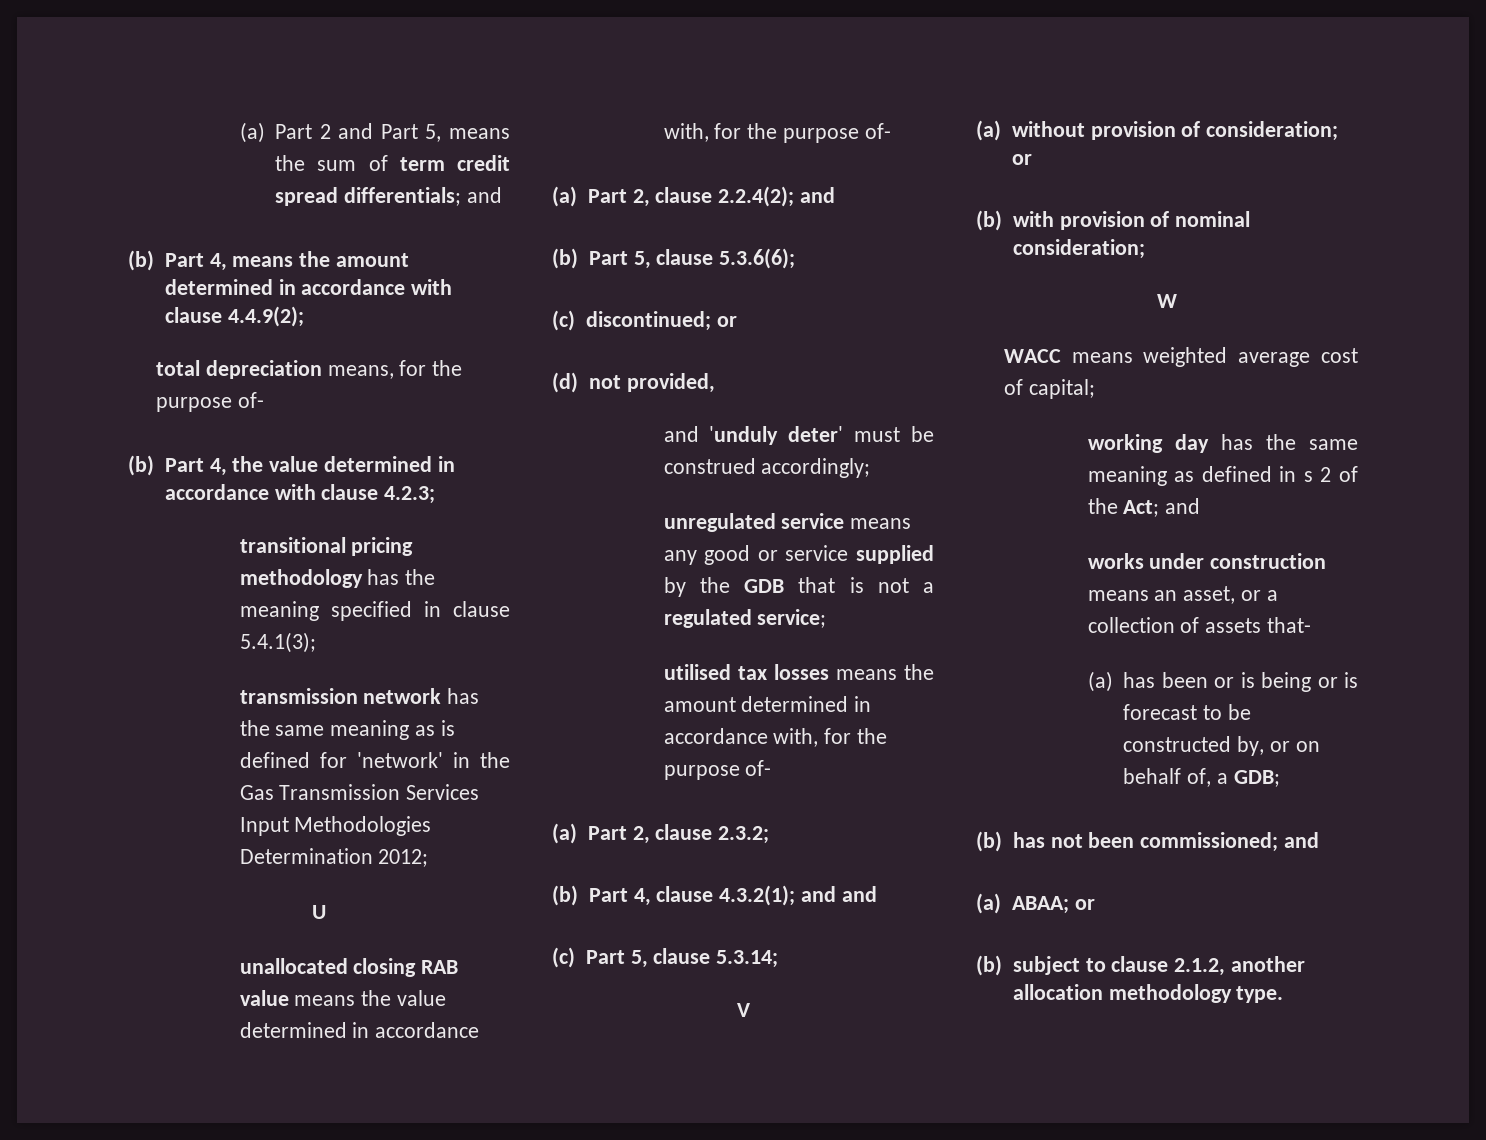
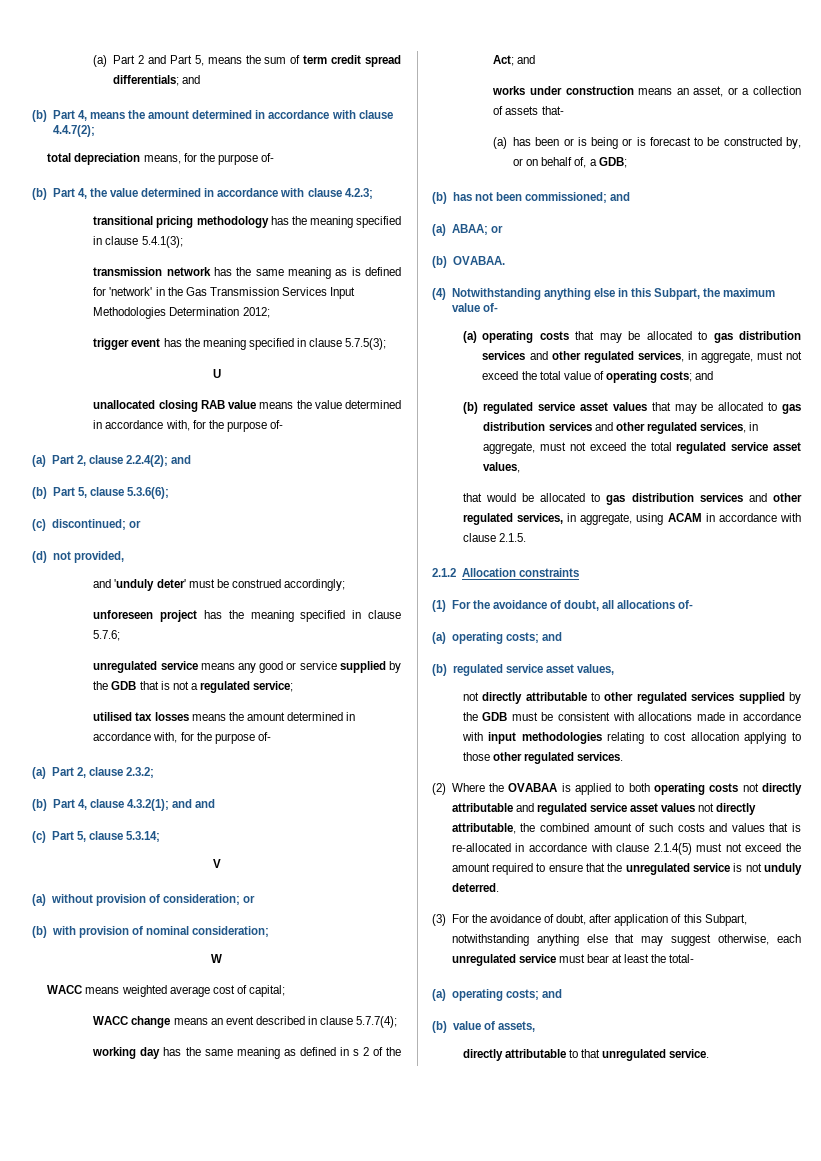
- (b) Part 4, means the amount determined in accordance with clause 4.4.9(2);
+ (b) Part 4, means the amount determined in accordance with clause 4.4.7(2);
+ trigger event has the meaning specified in clause 5.7.5(3);
+ unforeseen project has the meaning specified in clause 5.7.6;
+ WACC change means an event described in clause 5.7.7(4);
- (b) subject to clause 2.1.2, another allocation methodology type.
+ (b) OVABAA.
+ (4) Notwithstanding anything else in this Subpart, the maximum value of-
+ (a) operating costs that may be allocated to gas distribution services and other regulated services, in aggregate, must not exceed the total value of operating costs; and
+ (b) regulated service asset values that may be allocated to gas distribution services and other regulated services, in aggregate, must not exceed the total regulated service asset values,
+ that would be allocated to gas distribution services and other regulated services, in aggregate, using ACAM in accordance with clause 2.1.5.
+ 2.1.2 Allocation constraints
+ (1) For the avoidance of doubt, all allocations of-
+ (a) operating costs; and
+ (b) regulated service asset values,
+ not directly attributable to other regulated services supplied by the GDB must be consistent with allocations made in accordance with input methodologies relating to cost allocation applying to those other regulated services.
+ (2) Where the OVABAA is applied to both operating costs not directly attributable and regulated service asset values not directly attributable, the combined amount of such costs and values that is re-allocated in accordance with clause 2.1.4(5) must not exceed the amount required to ensure that the unregulated service is not unduly deterred.
+ (3) For the avoidance of doubt, after application of this Subpart, notwithstanding anything else that may suggest otherwise, each unregulated service must bear at least the total-
+ (a) operating costs; and
+ (b) value of assets,
+ directly attributable to that unregulated service.

